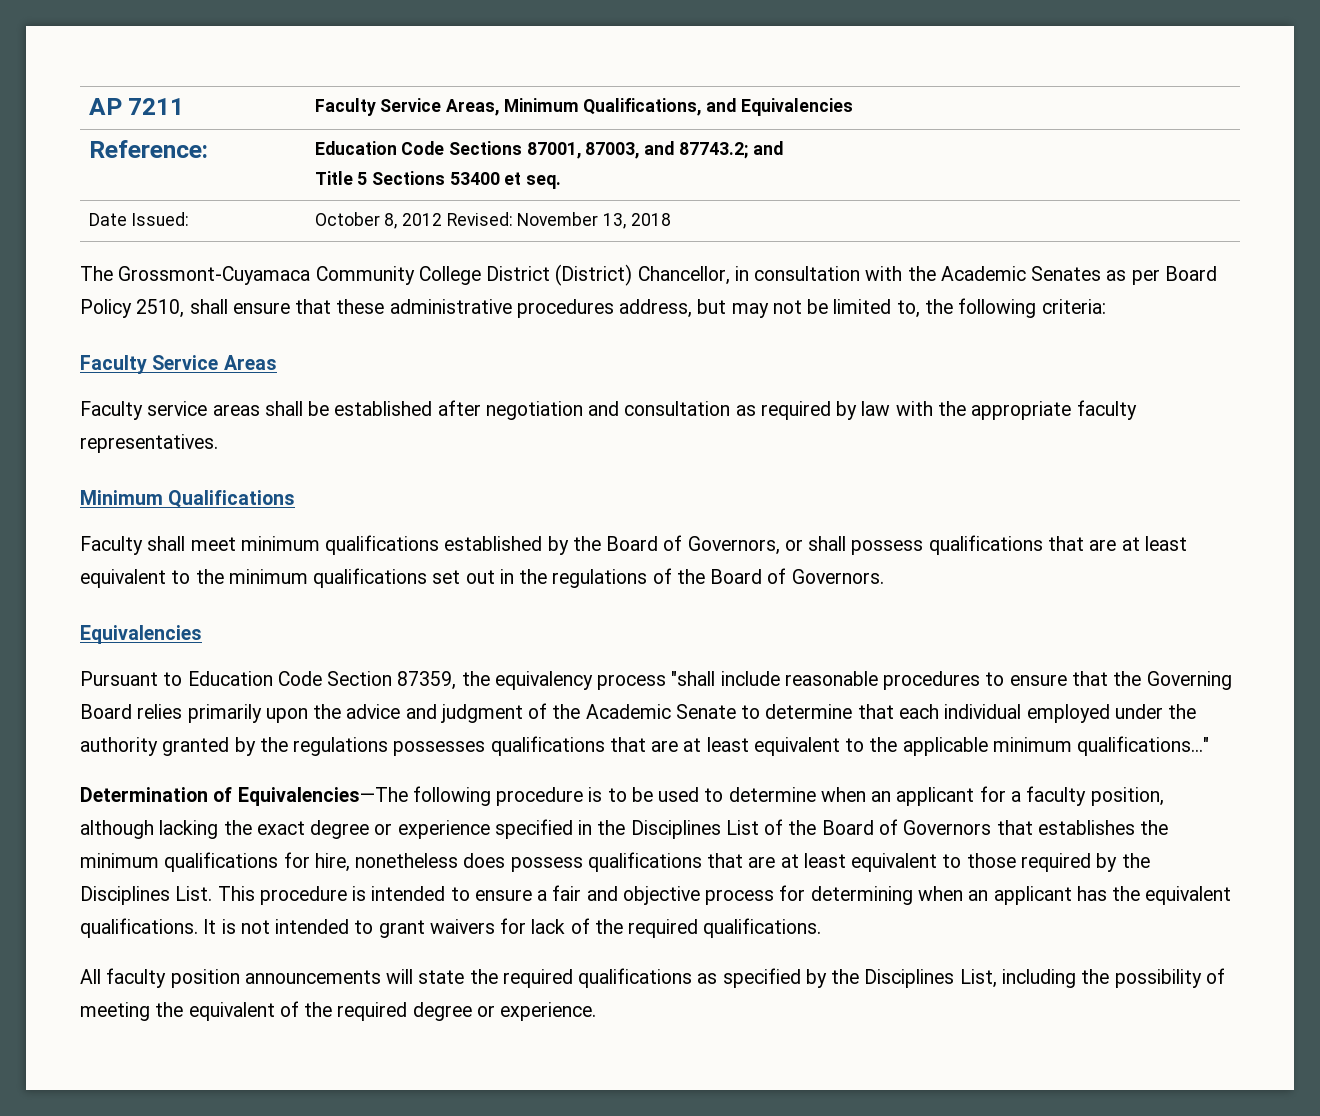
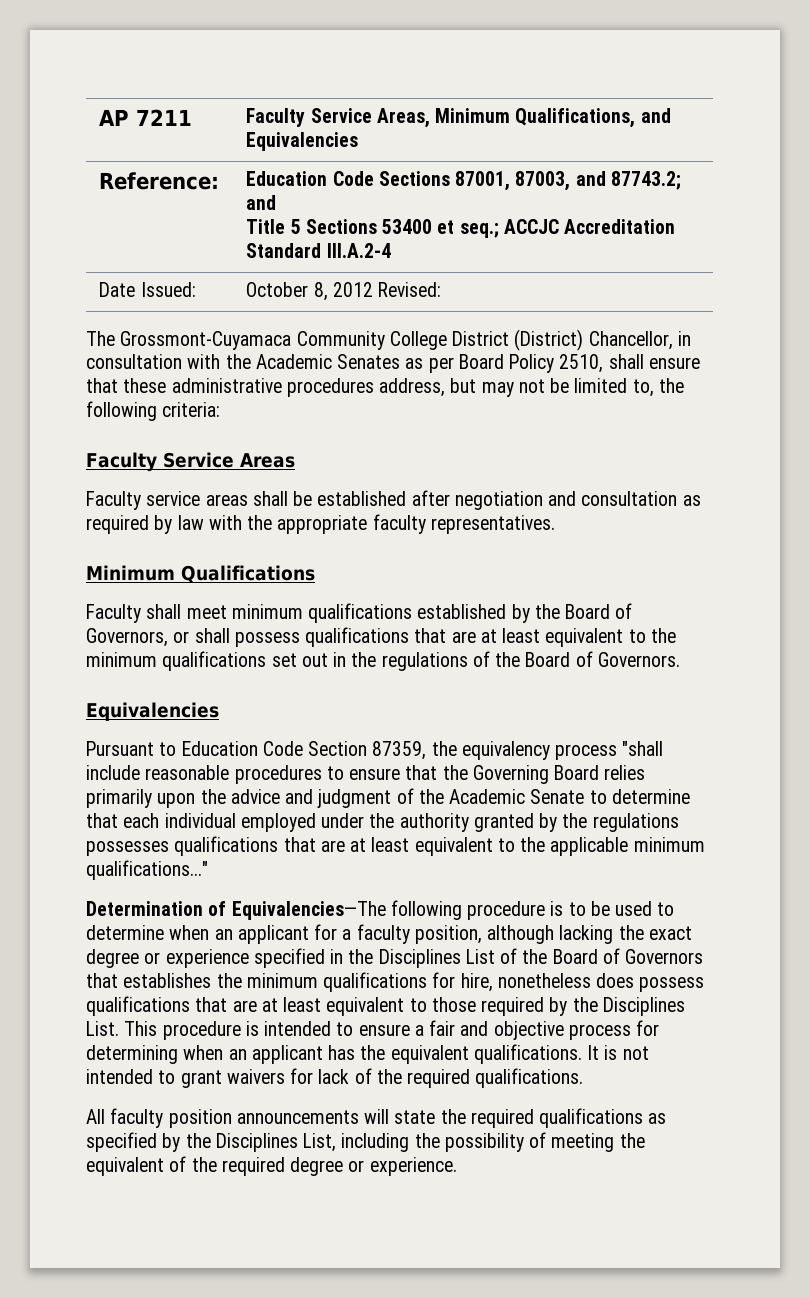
  Reference: | Education Code Sections 87001, 87003, and 87743.2; and
- Title 5 Sections 53400 et seq.
+ Title 5 Sections 53400 et seq.; ACCJC Accreditation Standard III.A.2-4
- Date Issued: | October 8, 2012 Revised: November 13, 2018
+ Date Issued: | October 8, 2012 Revised:

